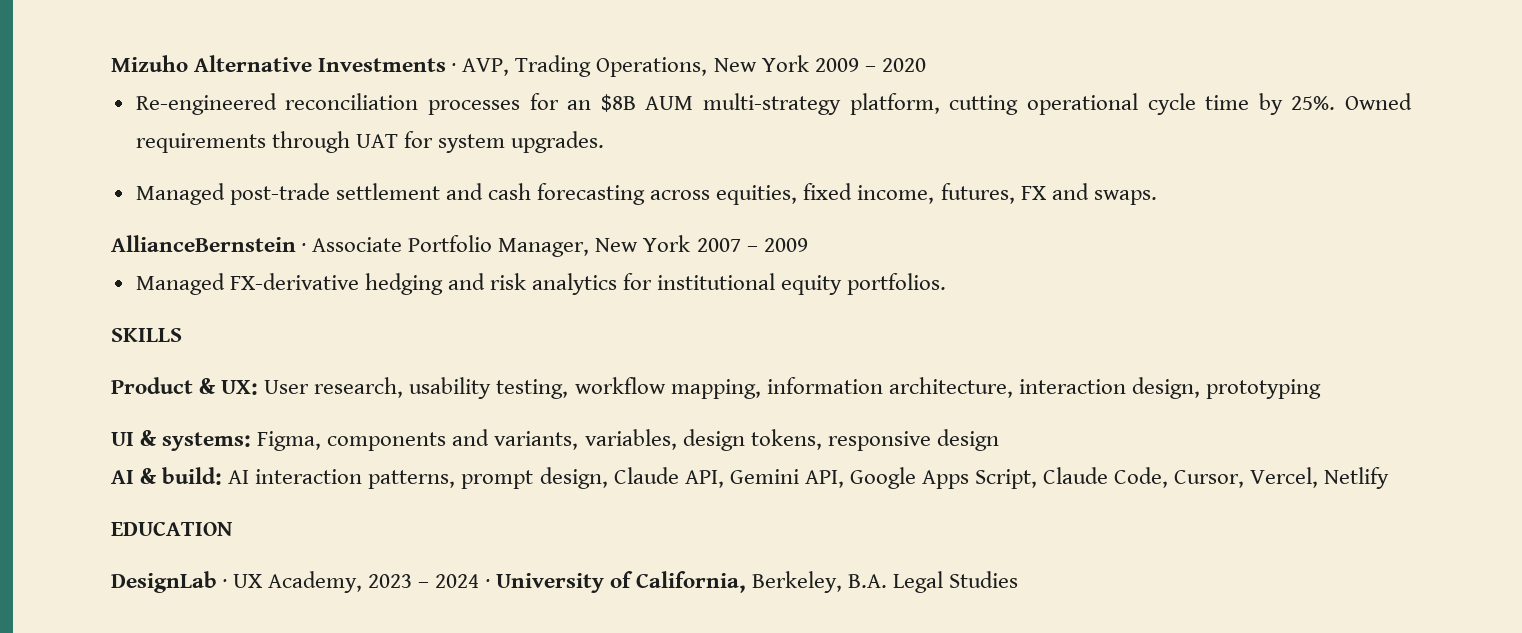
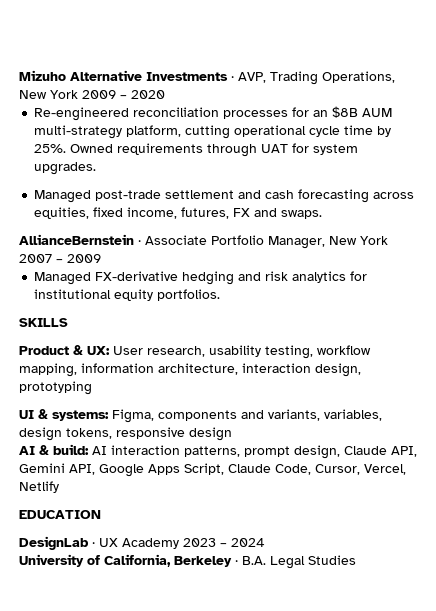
- DesignLab · UX Academy, 2023 – 2024 · University of California, Berkeley, B.A. Legal Studies
+ DesignLab · UX Academy 2023 – 2024
+ University of California, Berkeley · B.A. Legal Studies

